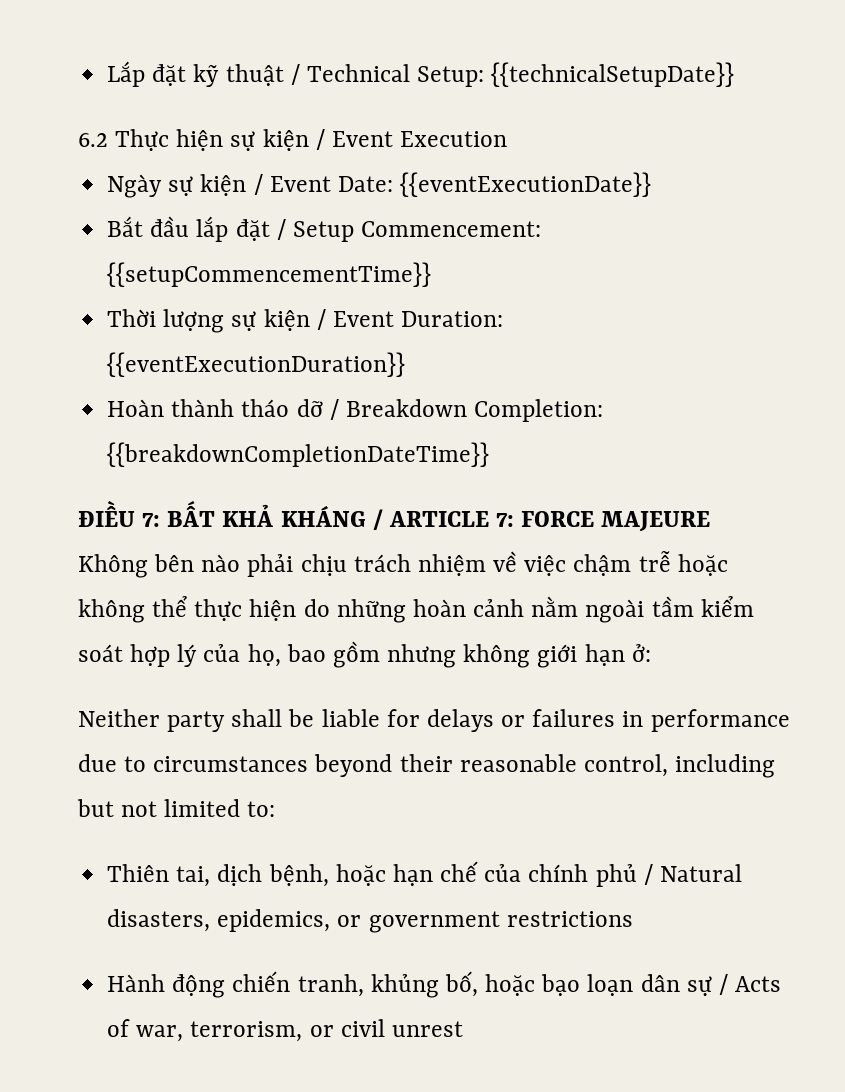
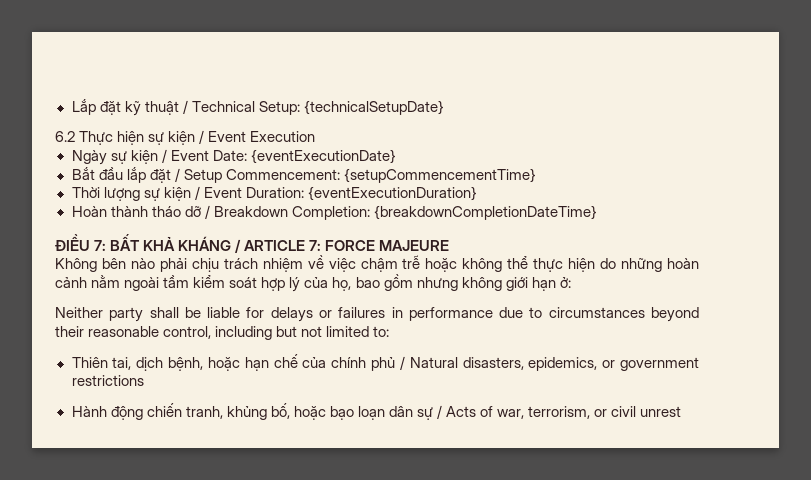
- Lắp đặt kỹ thuật / Technical Setup: {{technicalSetupDate}}
+ Lắp đặt kỹ thuật / Technical Setup: {technicalSetupDate}
- Ngày sự kiện / Event Date: {{eventExecutionDate}}
+ Ngày sự kiện / Event Date: {eventExecutionDate}
- Bắt đầu lắp đặt / Setup Commencement: {{setupCommencementTime}}
+ Bắt đầu lắp đặt / Setup Commencement: {setupCommencementTime}
- Thời lượng sự kiện / Event Duration: {{eventExecutionDuration}}
+ Thời lượng sự kiện / Event Duration: {eventExecutionDuration}
- Hoàn thành tháo dỡ / Breakdown Completion: {{breakdownCompletionDateTime}}
+ Hoàn thành tháo dỡ / Breakdown Completion: {breakdownCompletionDateTime}

